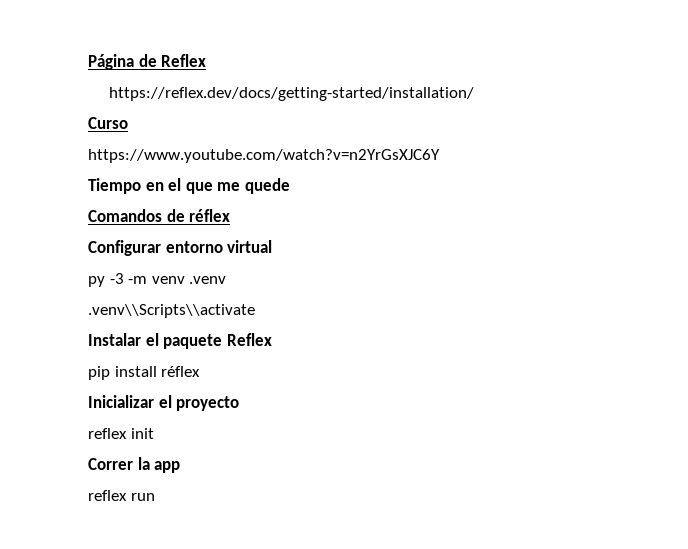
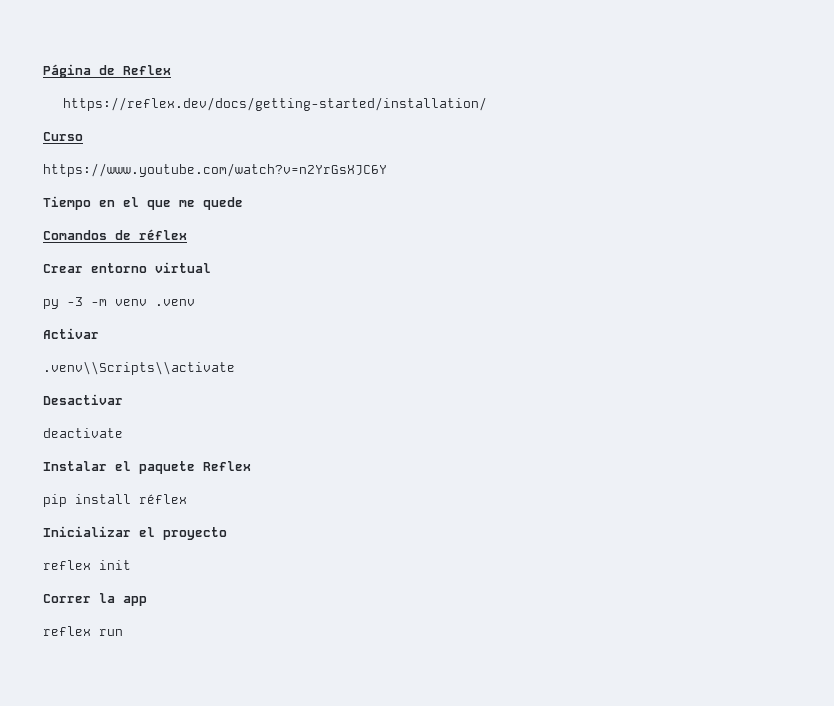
- Configurar entorno virtual
+ Crear entorno virtual
+ Activar
+ Desactivar
+ deactivate

